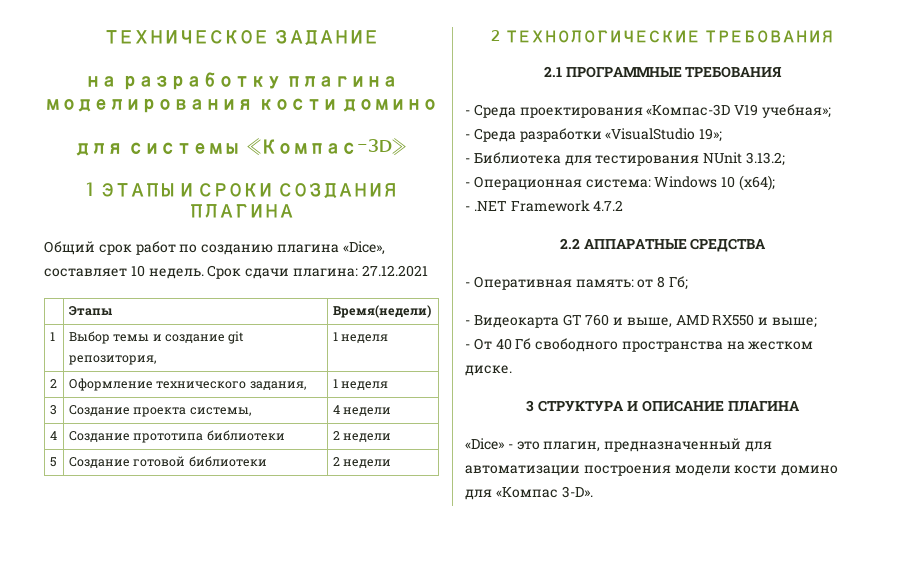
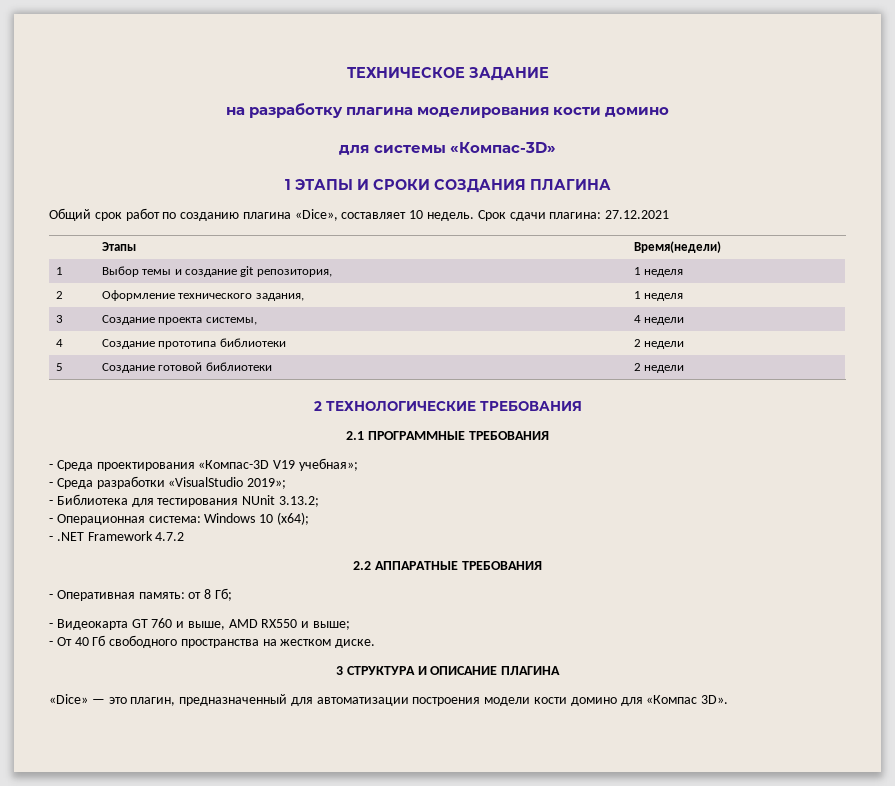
- - Среда разработки «VisualStudio 19»;
+ - Среда разработки «VisualStudio 2019»;
- 2.2 АППАРАТНЫЕ СРЕДСТВА
+ 2.2 АППАРАТНЫЕ ТРЕБОВАНИЯ
- «Dice» - это плагин, предназначенный для автоматизации построения модели кости домино для «Компас 3-D».
+ «Dice» — это плагин, предназначенный для автоматизации построения модели кости домино для «Компас 3D».

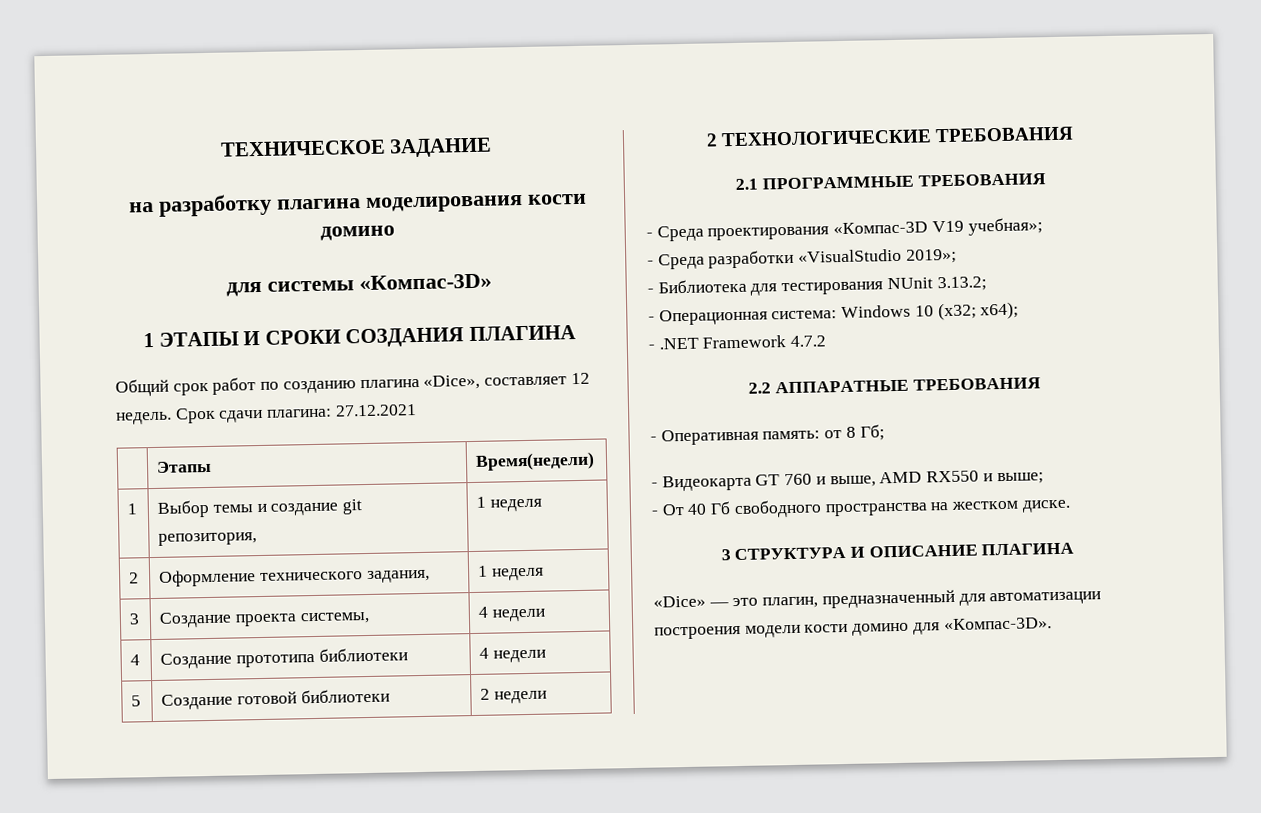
- Общий срок работ по созданию плагина «Dice», составляет 10 недель.
+ Общий срок работ по созданию плагина «Dice», составляет 12 недель.
- 4 | Создание прототипа библиотеки | 2 недели
+ 4 | Создание прототипа библиотеки | 4 недели
- - Операционная система: Windows 10 (x64);
+ - Операционная система: Windows 10 (x32; x64);
- «Dice» — это плагин, предназначенный для автоматизации построения модели кости домино для «Компас 3D».
+ «Dice» — это плагин, предназначенный для автоматизации построения модели кости домино для «Компас-3D».

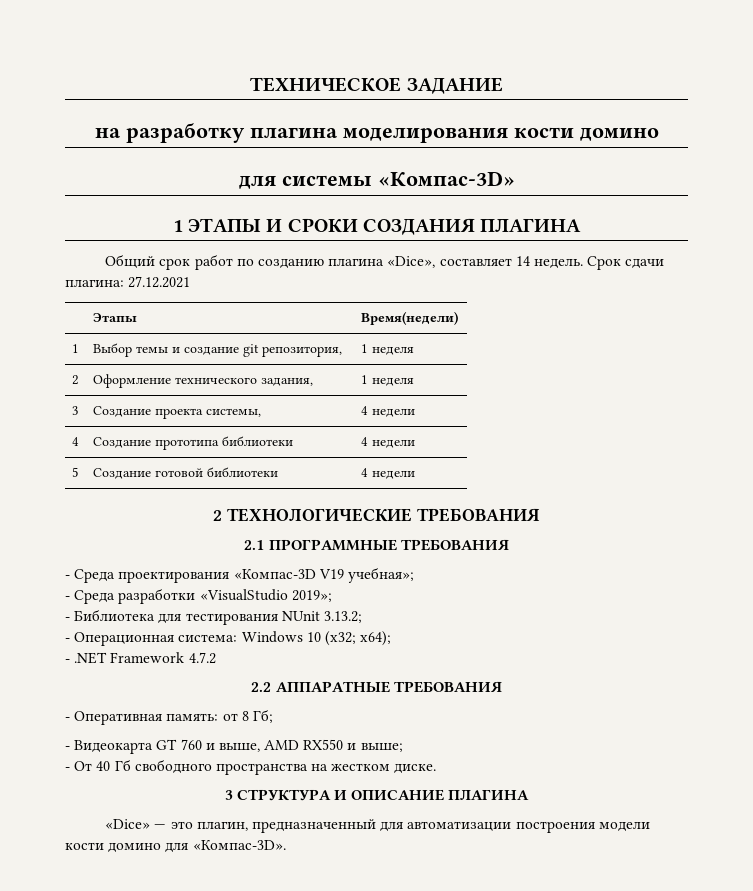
- Общий срок работ по созданию плагина «Dice», составляет 12 недель.
+ Общий срок работ по созданию плагина «Dice», составляет 14 недель.
- 5 | Создание готовой библиотеки | 2 недели
+ 5 | Создание готовой библиотеки | 4 недели

